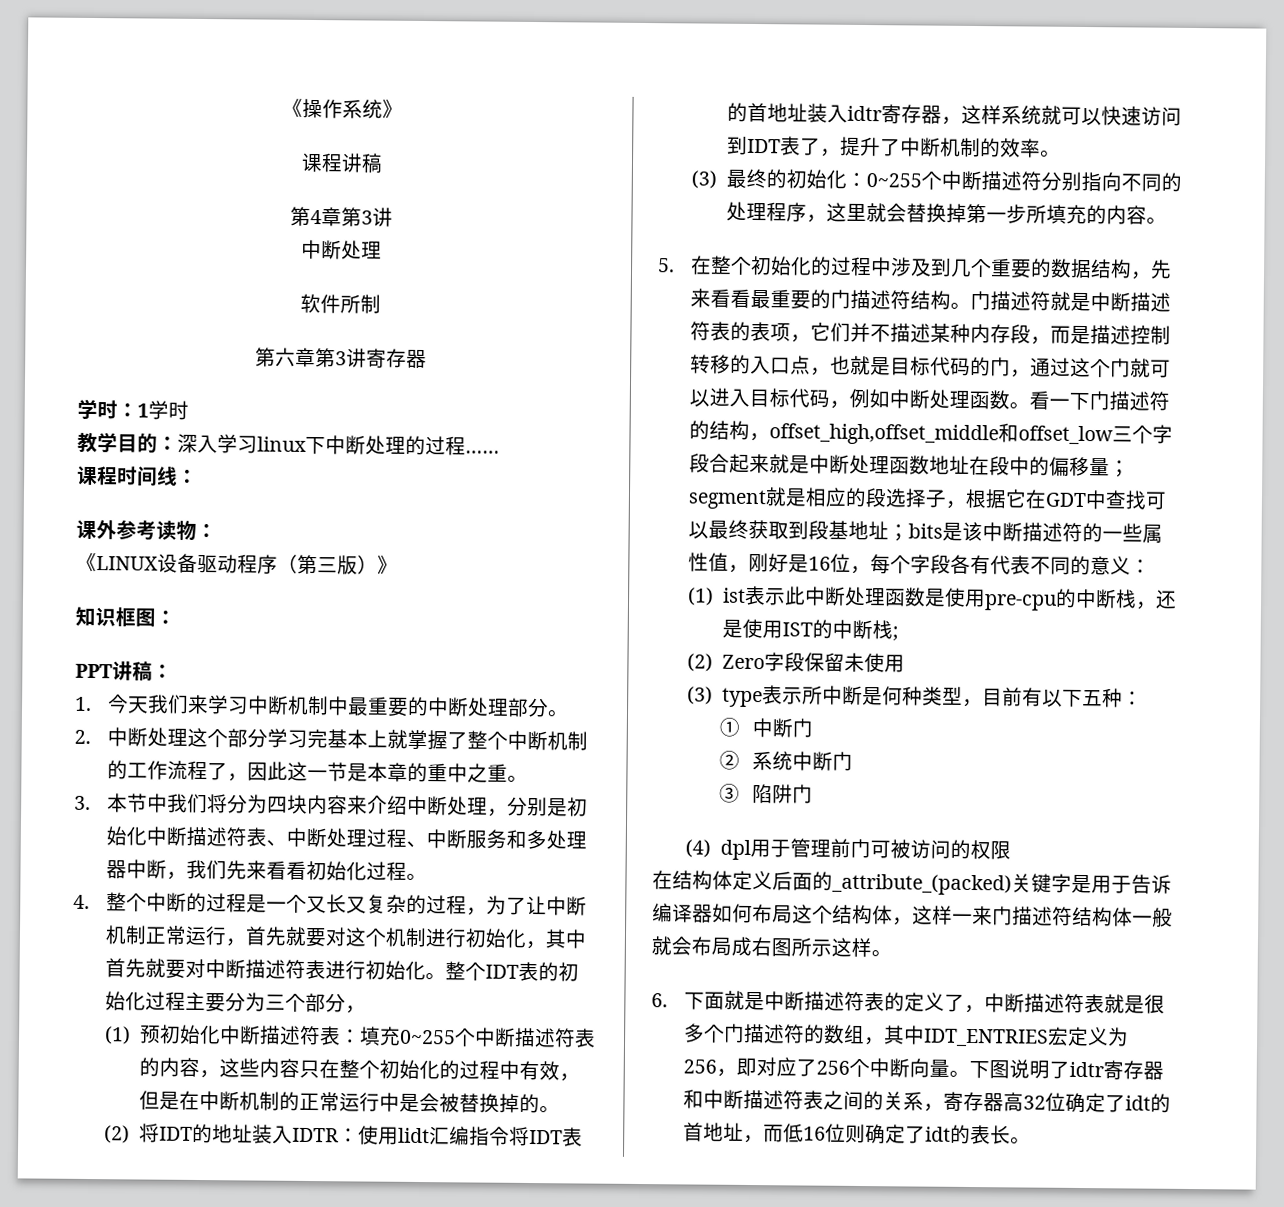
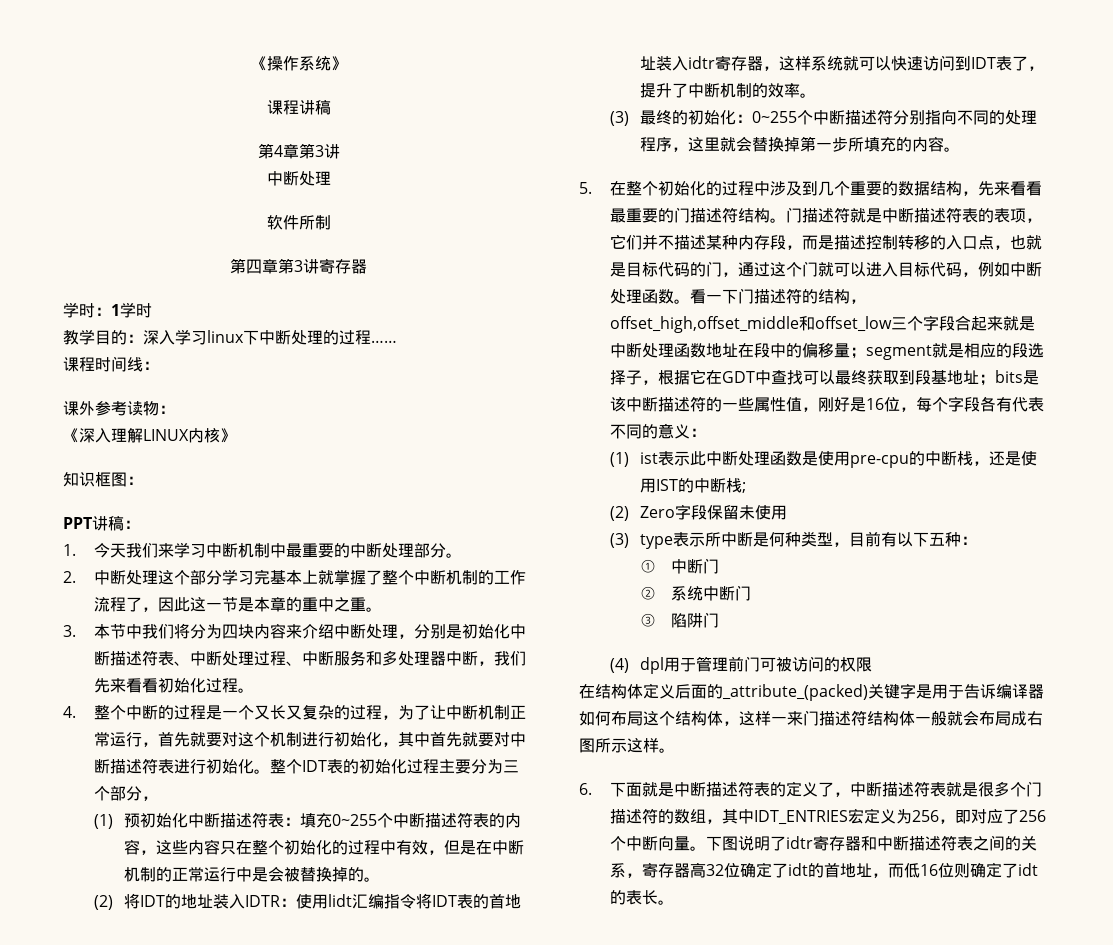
- 第六章第3讲寄存器
+ 第四章第3讲寄存器
- 《LINUX设备驱动程序（第三版）》
+ 《深入理解LINUX内核》

